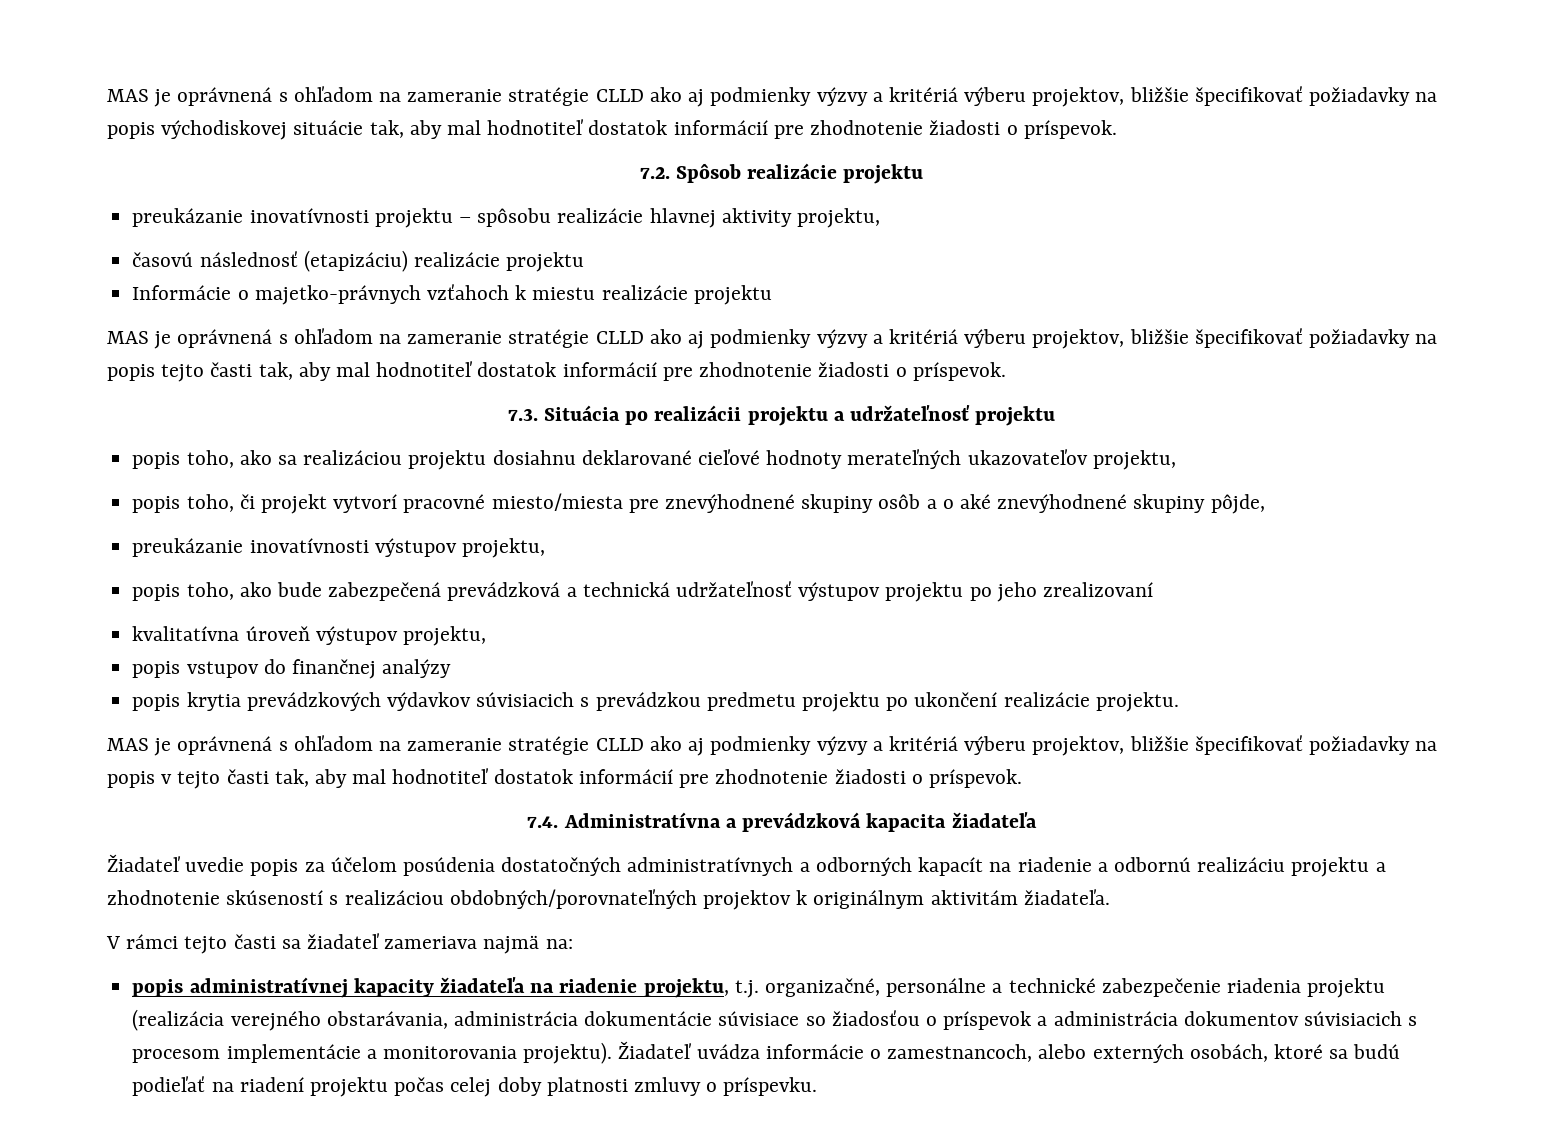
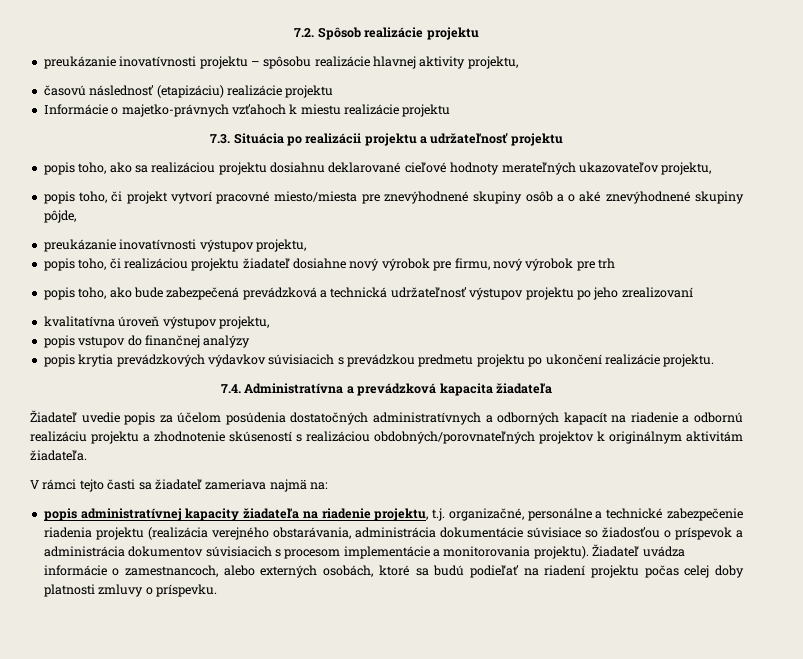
- MAS je oprávnená s ohľadom na zameranie stratégie CLLD ako aj podmienky výzvy a kritériá výberu projektov, bližšie špecifikovať požiadavky na popis východiskovej situácie tak, aby mal hodnotiteľ dostatok informácií pre zhodnotenie žiadosti o príspevok.
- MAS je oprávnená s ohľadom na zameranie stratégie CLLD ako aj podmienky výzvy a kritériá výberu projektov, bližšie špecifikovať požiadavky na popis tejto časti tak, aby mal hodnotiteľ dostatok informácií pre zhodnotenie žiadosti o príspevok.
+ popis toho, či realizáciou projektu žiadateľ dosiahne nový výrobok pre firmu, nový výrobok pre trh
- MAS je oprávnená s ohľadom na zameranie stratégie CLLD ako aj podmienky výzvy a kritériá výberu projektov, bližšie špecifikovať požiadavky na popis v tejto časti tak, aby mal hodnotiteľ dostatok informácií pre zhodnotenie žiadosti o príspevok.

